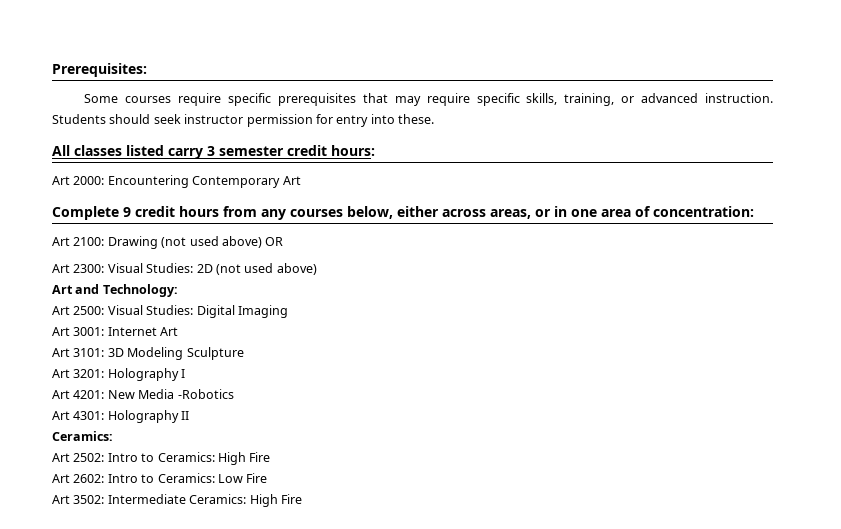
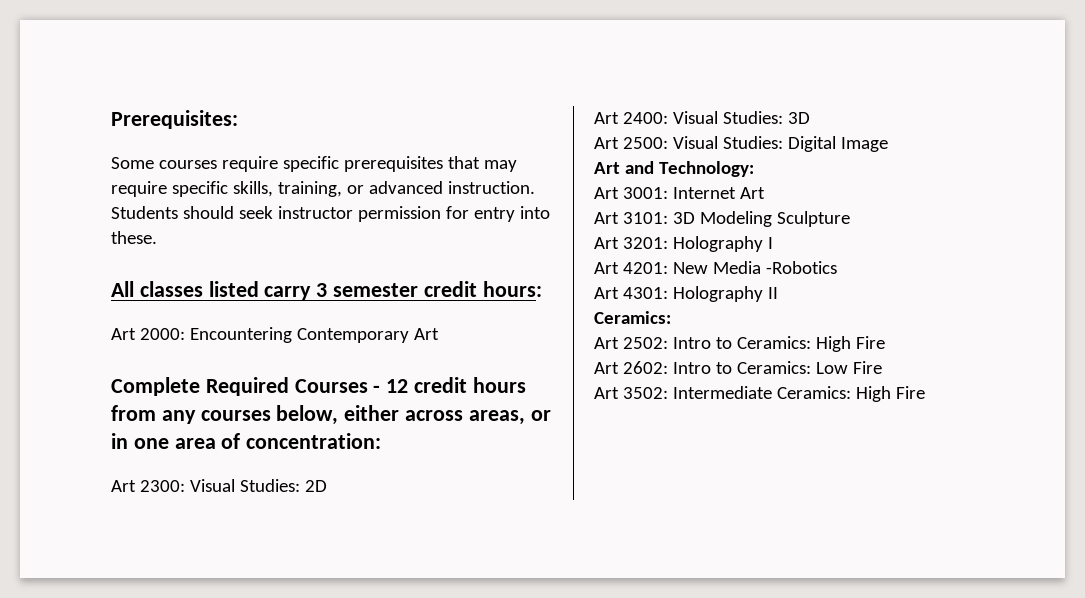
- Complete 9 credit hours from any courses below, either across areas, or in one area of concentration:
+ Complete Required Courses - 12 credit hours from any courses below, either across areas, or in one area of concentration:
- Art 2100: Drawing (not used above) OR
- Art 2300: Visual Studies: 2D (not used above)
- Art and Technology:
+ Art 2300: Visual Studies: 2D
+ Art 2400: Visual Studies: 3D
- Art 2500: Visual Studies: Digital Imaging
+ Art 2500: Visual Studies: Digital Image
+ Art and Technology:

